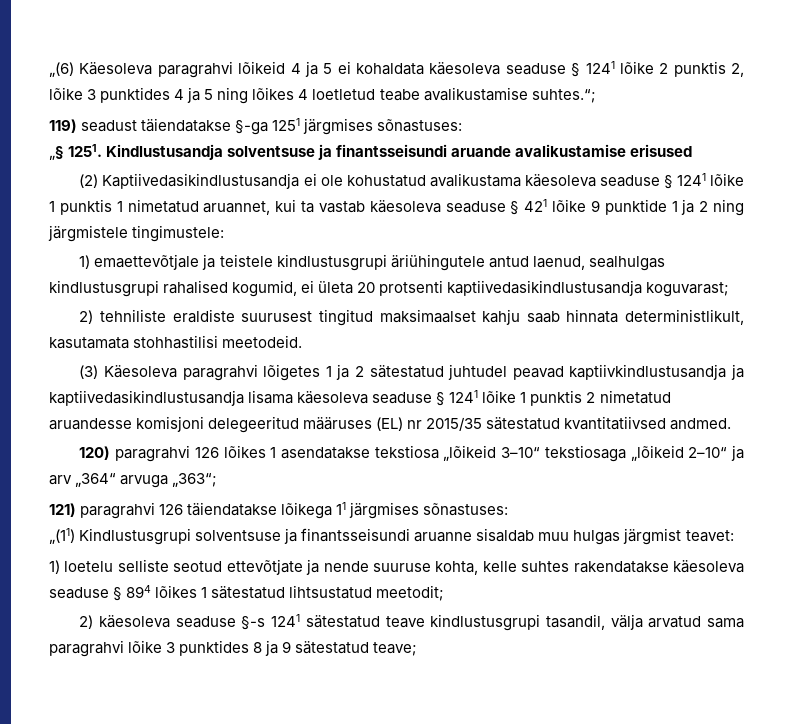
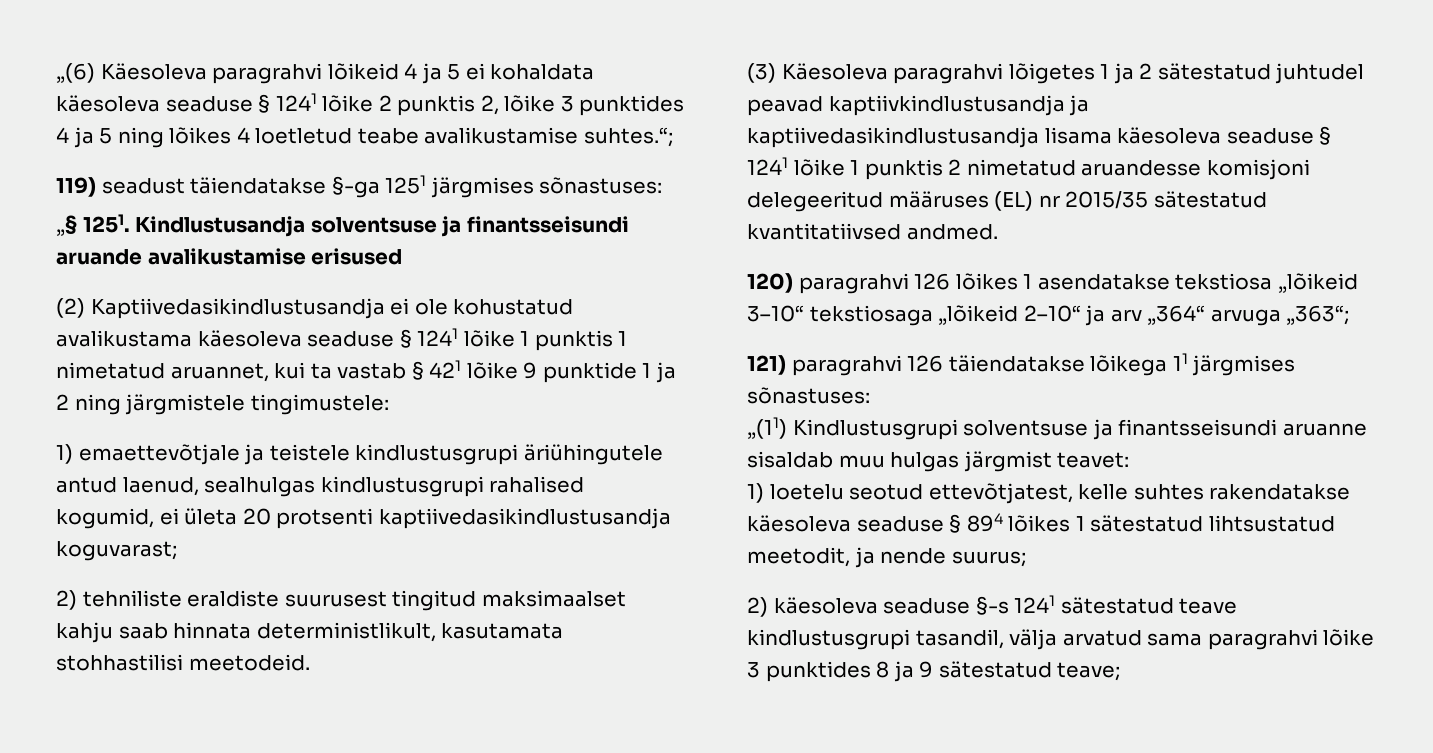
- (2) Kaptiivedasikindlustusandja ei ole kohustatud avalikustama käesoleva seaduse § 1241 lõike 1 punktis 1 nimetatud aruannet, kui ta vastab käesoleva seaduse § 421 lõike 9 punktide 1 ja 2 ning järgmistele tingimustele:
+ (2) Kaptiivedasikindlustusandja ei ole kohustatud avalikustama käesoleva seaduse § 1241 lõike 1 punktis 1 nimetatud aruannet, kui ta vastab § 421 lõike 9 punktide 1 ja 2 ning järgmistele tingimustele:
- 1) loetelu selliste seotud ettevõtjate ja nende suuruse kohta, kelle suhtes rakendatakse käesoleva seaduse § 894 lõikes 1 sätestatud lihtsustatud meetodit;
+ 1) loetelu seotud ettevõtjatest, kelle suhtes rakendatakse käesoleva seaduse § 894 lõikes 1 sätestatud lihtsustatud meetodit, ja nende suurus;

